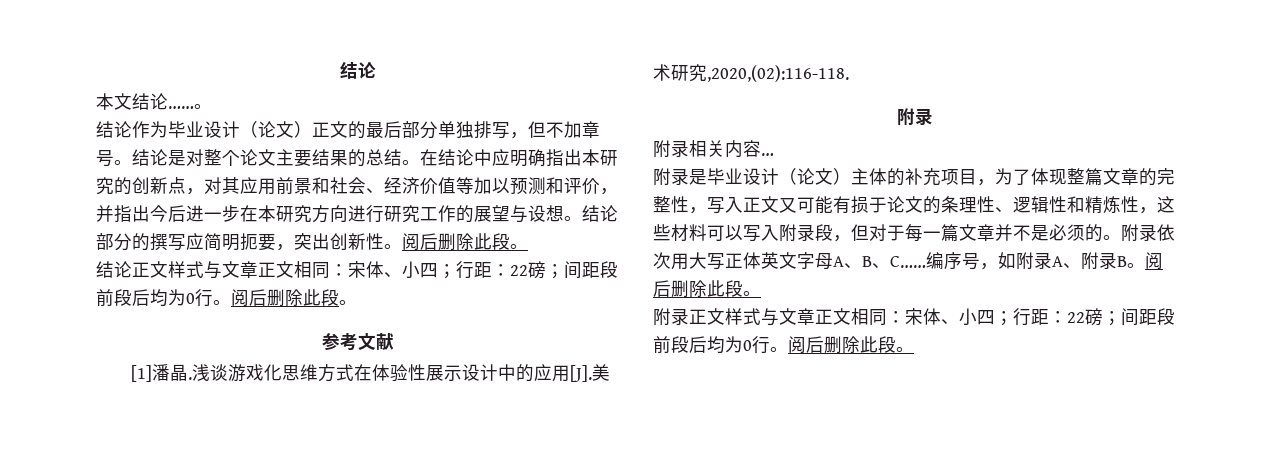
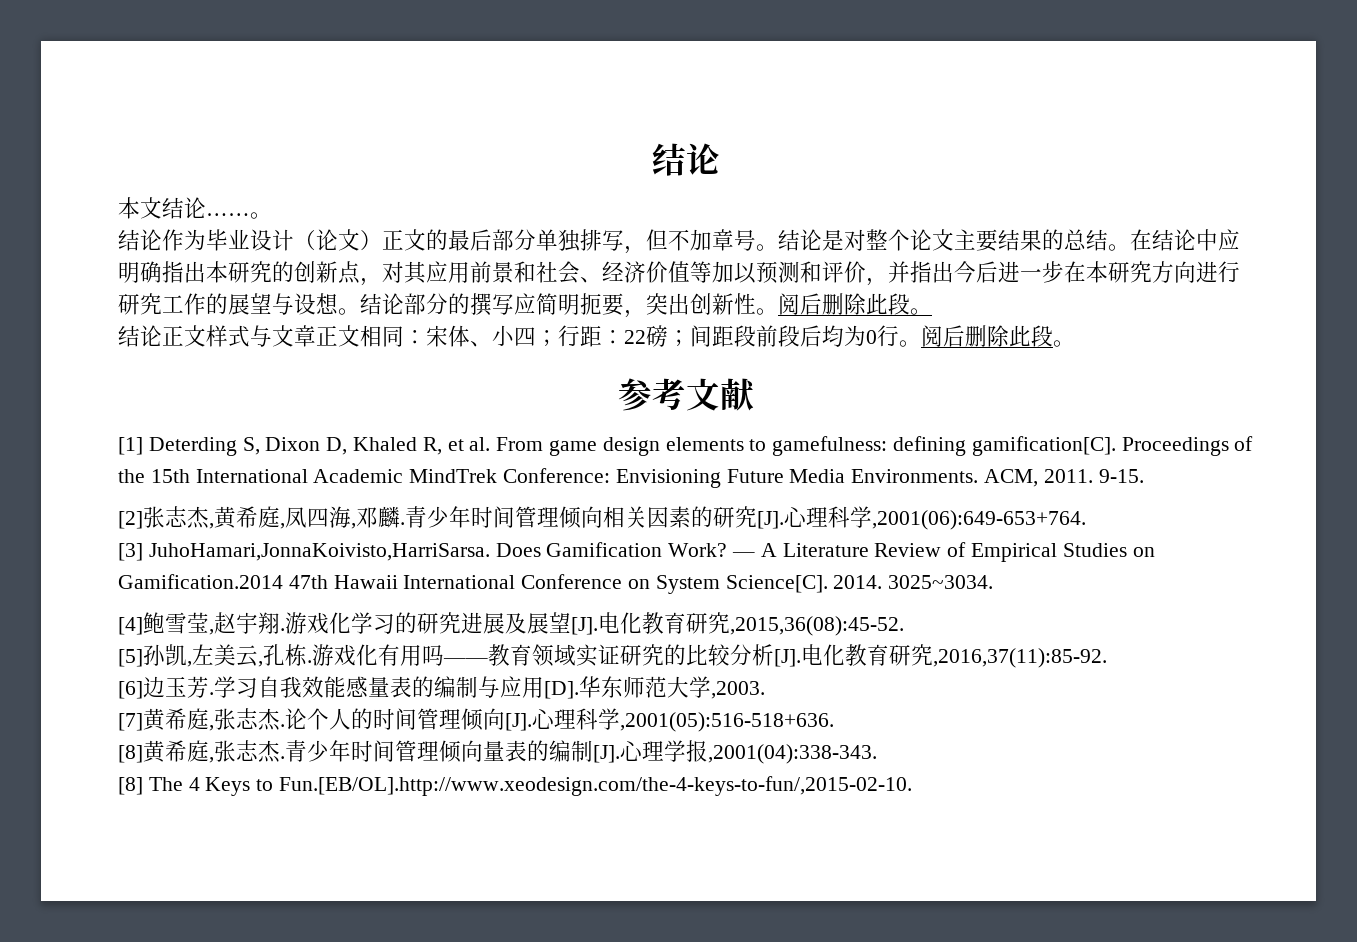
- [1]潘晶.浅谈游戏化思维方式在体验性展示设计中的应用[J].美术研究,2020,(02):116-118.
- 附录
- 附录相关内容…
- 附录是毕业设计（论文）主体的补充项目，为了体现整篇文章的完整性，写入正文又可能有损于论文的条理性、逻辑性和精炼性，这些材料可以写入附录段，但对于每一篇文章并不是必须的。附录依次用大写正体英文字母A、B、C……编序号，如附录A、附录B。阅后删除此段。
- 附录正文样式与文章正文相同：宋体、小四；行距：22磅；间距段前段后均为0行。阅后删除此段。
+ [1] Deterding S, Dixon D, Khaled R, et al. From game design elements to gamefulness: defining gamification[C]. Proceedings of the 15th International Academic MindTrek Conference: Envisioning Future Media Environments. ACM, 2011. 9-15.
+ [2]张志杰,黄希庭,凤四海,邓麟.青少年时间管理倾向相关因素的研究[J].心理科学,2001(06):649-653+764.
+ [3] JuhoHamari,JonnaKoivisto,HarriSarsa. Does Gamification Work? — A Literature Review of Empirical Studies on Gamification.2014 47th Hawaii International Conference on System Science[C]. 2014. 3025~3034.
+ [4]鲍雪莹,赵宇翔.游戏化学习的研究进展及展望[J].电化教育研究,2015,36(08):45-52.
+ [5]孙凯,左美云,孔栋.游戏化有用吗——教育领域实证研究的比较分析[J].电化教育研究,2016,37(11):85-92.
+ [6]边玉芳.学习自我效能感量表的编制与应用[D].华东师范大学,2003.
+ [7]黄希庭,张志杰.论个人的时间管理倾向[J].心理科学,2001(05):516-518+636.
+ [8]黄希庭,张志杰.青少年时间管理倾向量表的编制[J].心理学报,2001(04):338-343.
+ [8] The 4 Keys to Fun.[EB/OL].http://www.xeodesign.com/the-4-keys-to-fun/,2015-02-10.

